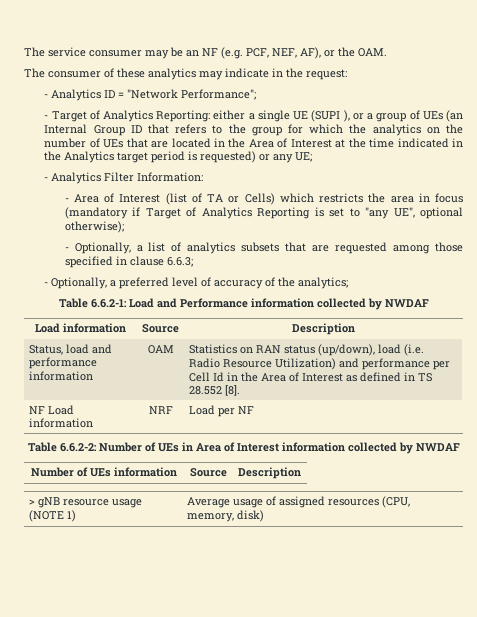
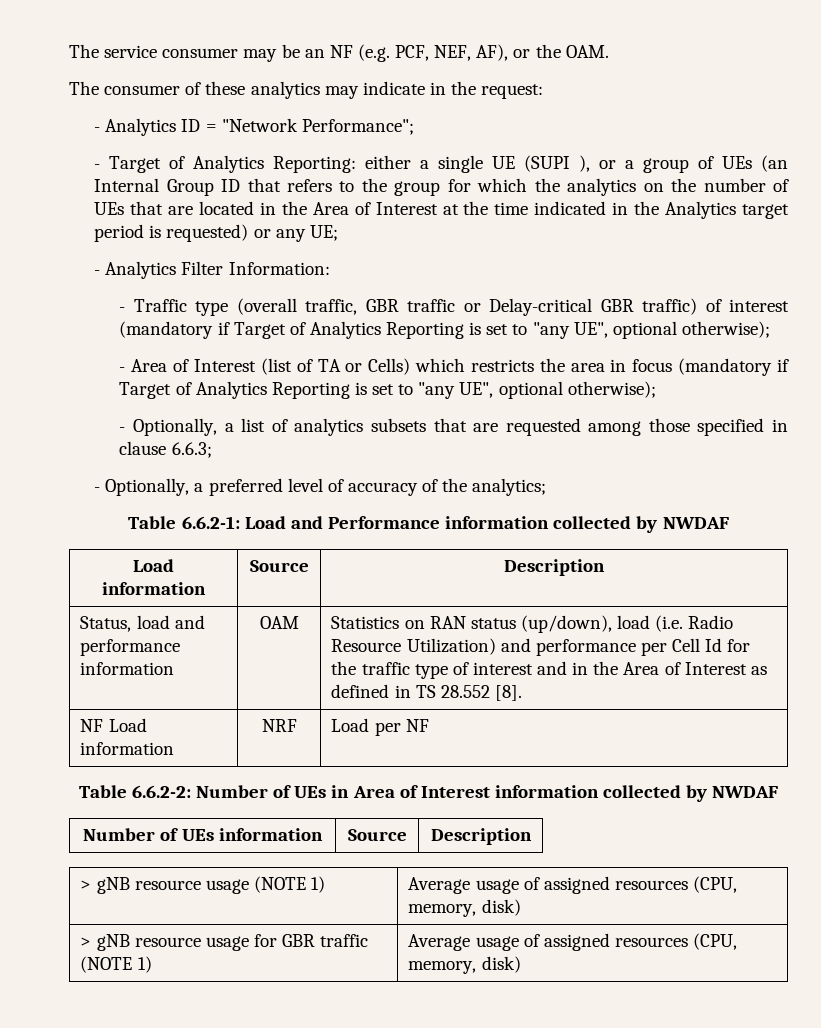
+ - Traffic type (overall traffic, GBR traffic or Delay-critical GBR traffic) of interest (mandatory if Target of Analytics Reporting is set to "any UE", optional otherwise);
- Status, load and performance information | OAM | Statistics on RAN status (up/down), load (i.e. Radio Resource Utilization) and performance per Cell Id in the Area of Interest as defined in TS 28.552 [8].
+ Status, load and performance information | OAM | Statistics on RAN status (up/down), load (i.e. Radio Resource Utilization) and performance per Cell Id for the traffic type of interest and in the Area of Interest as defined in TS 28.552 [8].
+ > gNB resource usage for GBR traffic (NOTE 1) | Average usage of assigned resources (CPU, memory, disk)

